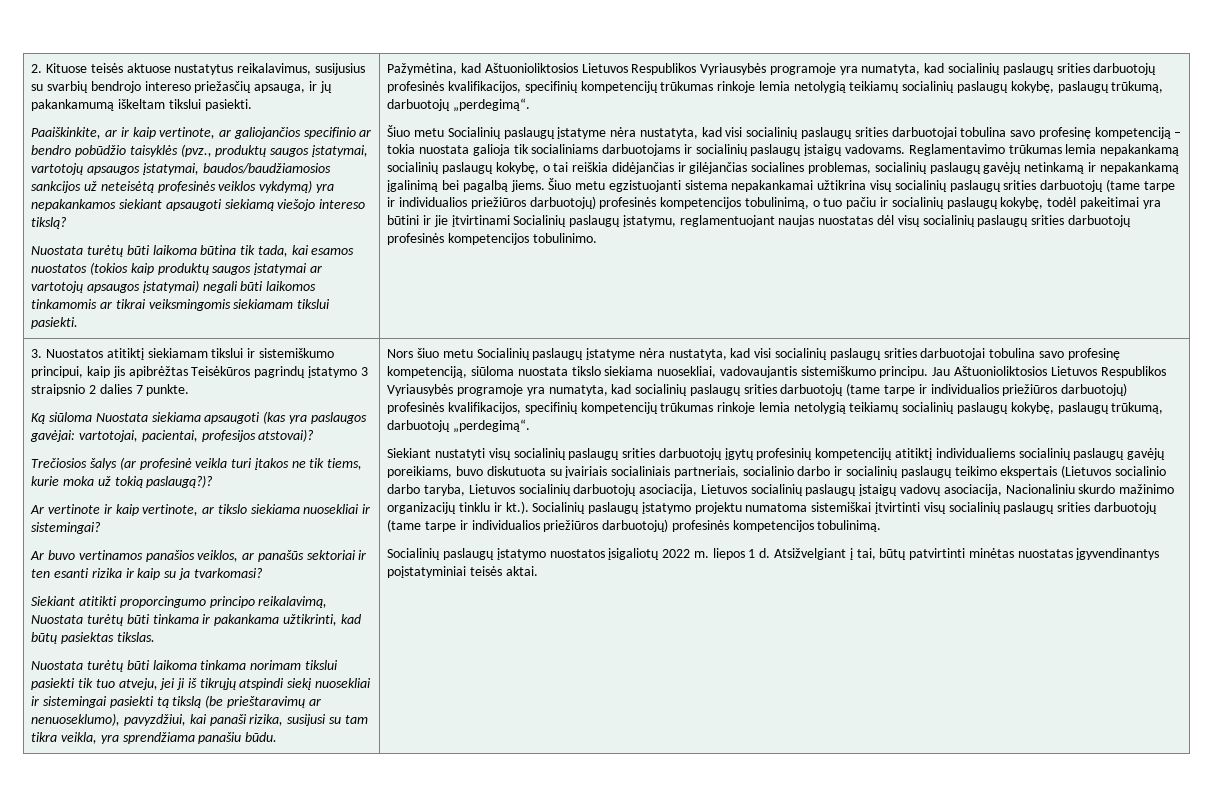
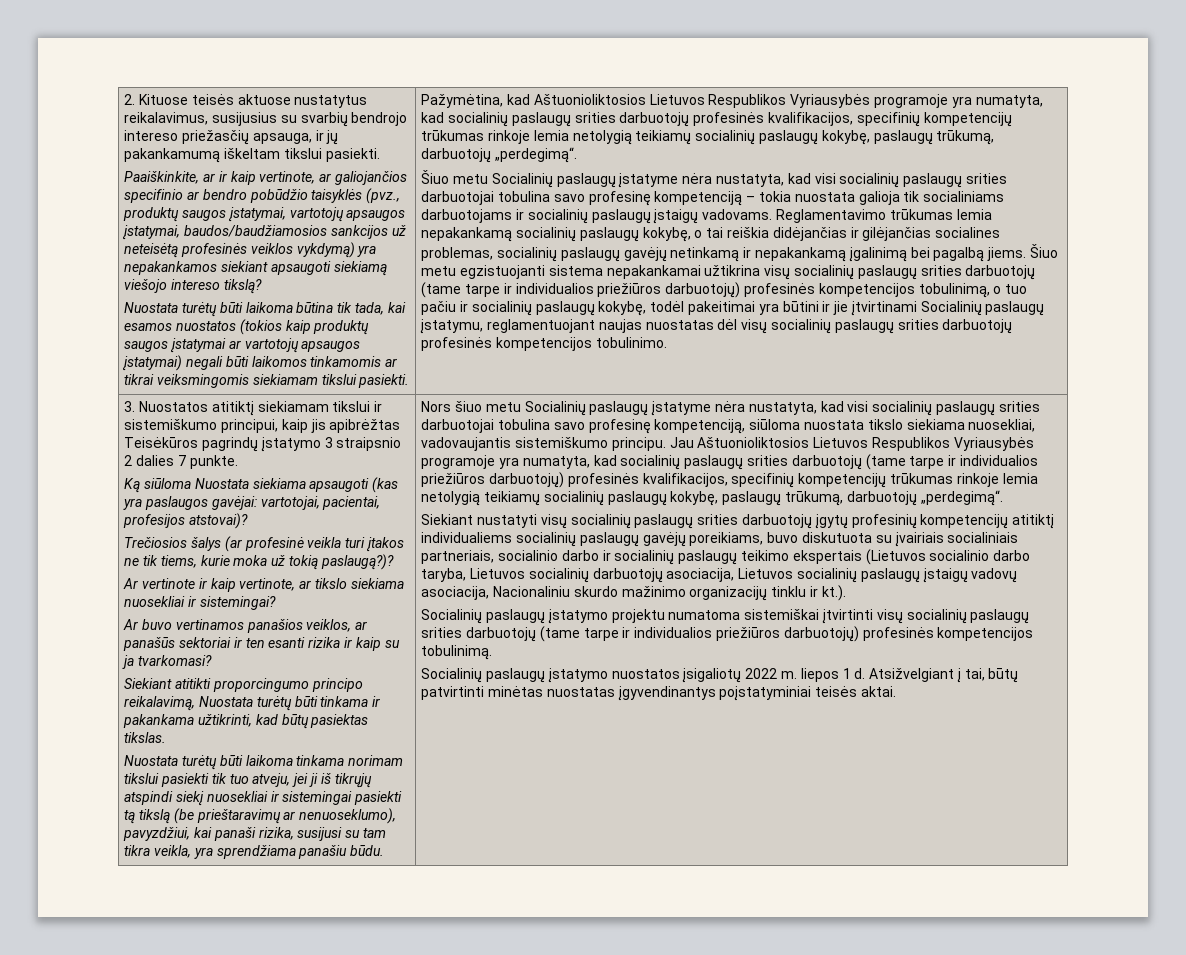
- Siekiant nustatyti visų socialinių paslaugų srities darbuotojų įgytų profesinių kompetencijų atitiktį individualiems socialinių paslaugų gavėjų poreikiams, buvo diskutuota su įvairiais socialiniais partneriais, socialinio darbo ir socialinių paslaugų teikimo ekspertais (Lietuvos socialinio darbo taryba, Lietuvos socialinių darbuotojų asociacija, Lietuvos socialinių paslaugų įstaigų vadovų asociacija, Nacionaliniu skurdo mažinimo organizacijų tinklu ir kt.). Socialinių paslaugų įstatymo projektu numatoma sistemiškai įtvirtinti visų socialinių paslaugų srities darbuotojų (tame tarpe ir individualios priežiūros darbuotojų) profesinės kompetencijos tobulinimą.
+ Siekiant nustatyti visų socialinių paslaugų srities darbuotojų įgytų profesinių kompetencijų atitiktį individualiems socialinių paslaugų gavėjų poreikiams, buvo diskutuota su įvairiais socialiniais partneriais, socialinio darbo ir socialinių paslaugų teikimo ekspertais (Lietuvos socialinio darbo taryba, Lietuvos socialinių darbuotojų asociacija, Lietuvos socialinių paslaugų įstaigų vadovų asociacija, Nacionaliniu skurdo mažinimo organizacijų tinklu ir kt.).
+ Socialinių paslaugų įstatymo projektu numatoma sistemiškai įtvirtinti visų socialinių paslaugų srities darbuotojų (tame tarpe ir individualios priežiūros darbuotojų) profesinės kompetencijos tobulinimą.

